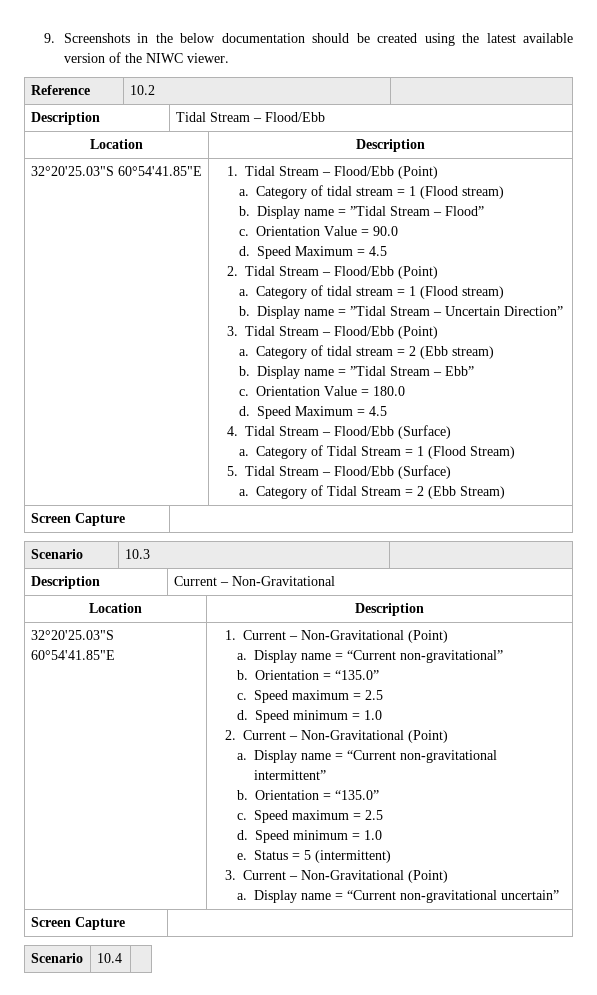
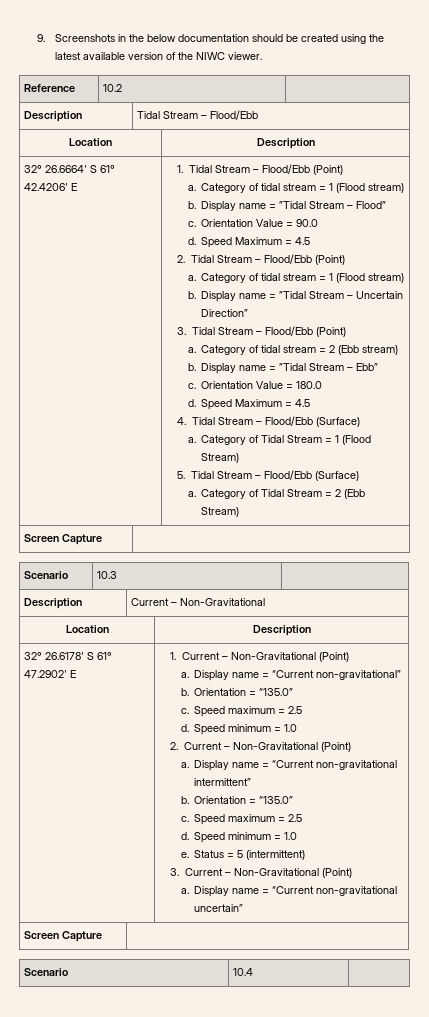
  Description | Tidal Stream – Flood/Ebb
  Location | Description
- 32°20'25.03"S 60°54'41.85"E
+ 32° 26.6664' S 61° 42.4206' E
  Description | Current – Non-Gravitational
  Location | Description
- 32°20'25.03"S 60°54'41.85"E
+ 32° 26.6178' S 61° 47.2902' E

